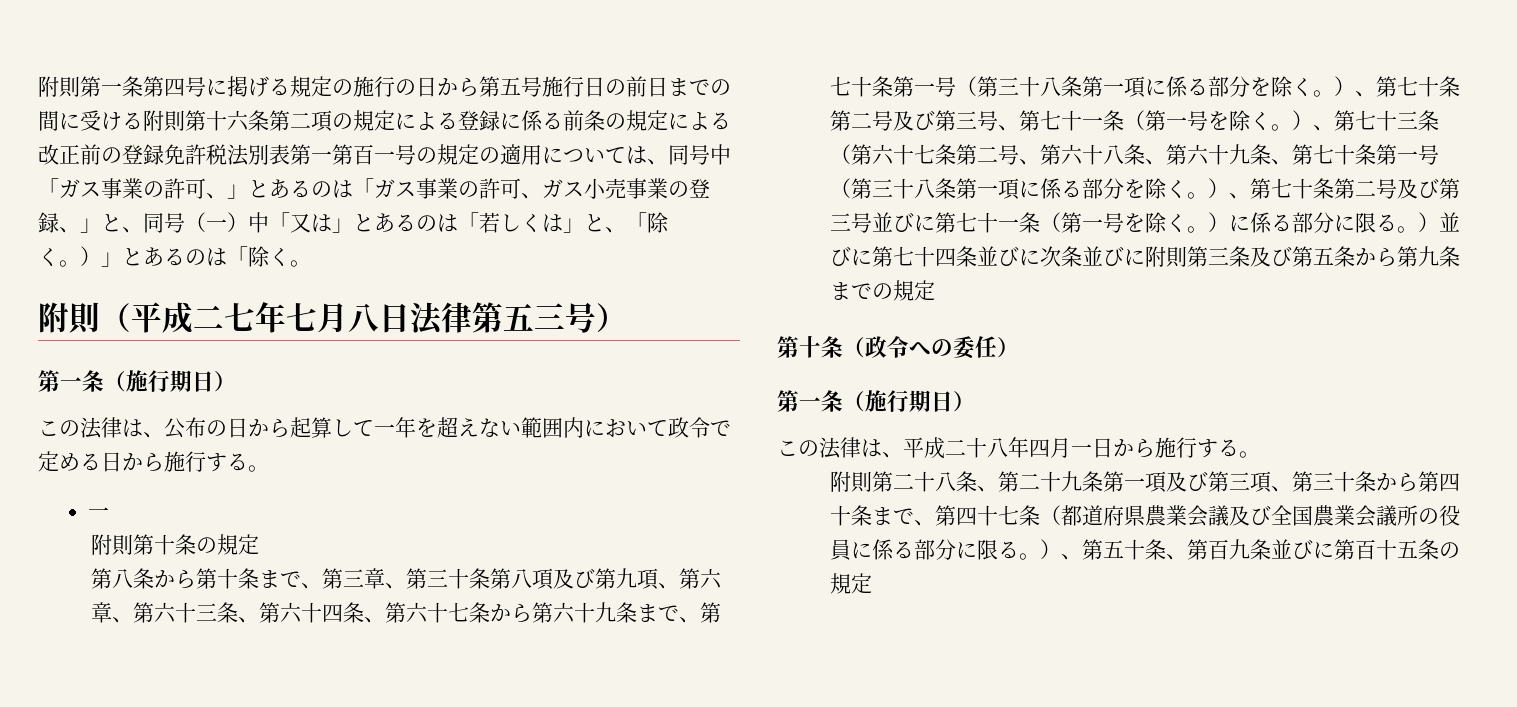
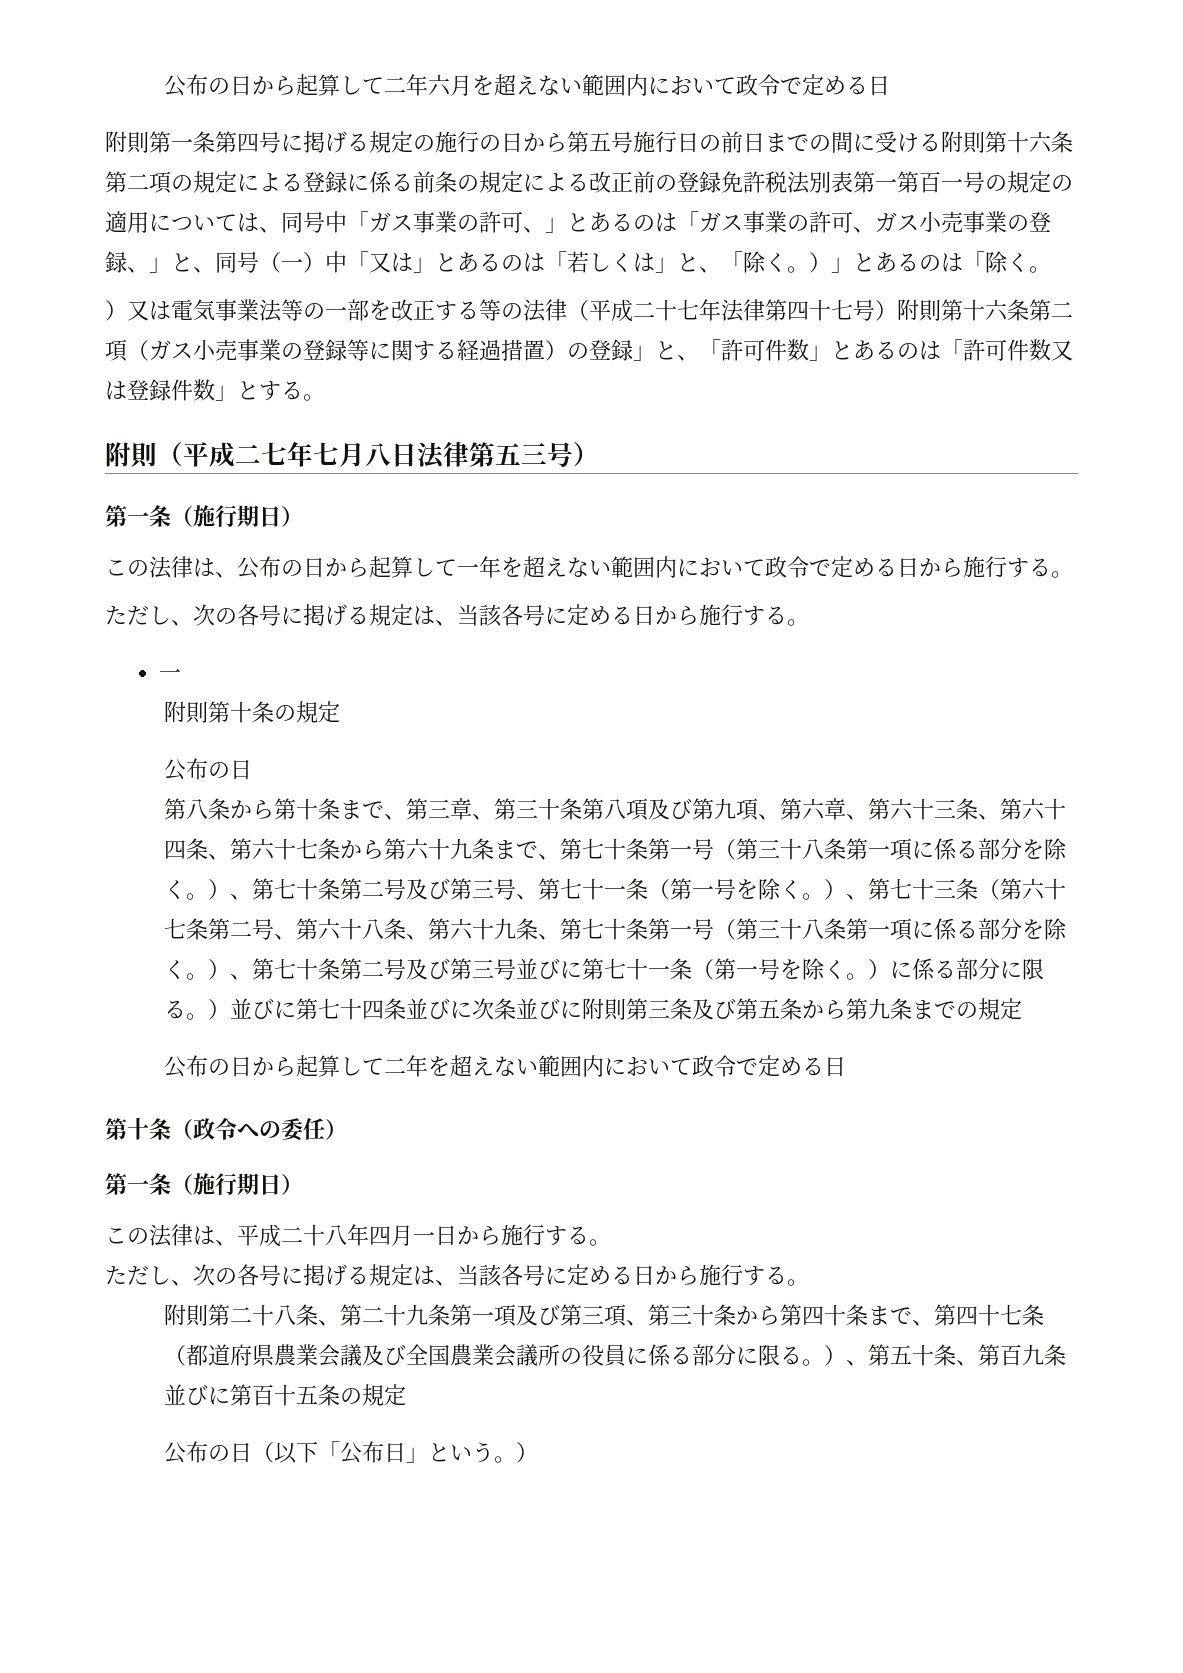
+ 公布の日から起算して二年六月を超えない範囲内において政令で定める日
+ ）又は電気事業法等の一部を改正する等の法律（平成二十七年法律第四十七号）附則第十六条第二項（ガス小売事業の登録等に関する経過措置）の登録」と、「許可件数」とあるのは「許可件数又は登録件数」とする。
  この法律は、公布の日から起算して一年を超えない範囲内において政令で定める日から施行する。
+ ただし、次の各号に掲げる規定は、当該各号に定める日から施行する。
  附則第十条の規定
+ 公布の日
+ 公布の日から起算して二年を超えない範囲内において政令で定める日
  この法律は、平成二十八年四月一日から施行する。
+ ただし、次の各号に掲げる規定は、当該各号に定める日から施行する。
+ 公布の日（以下「公布日」という。）

